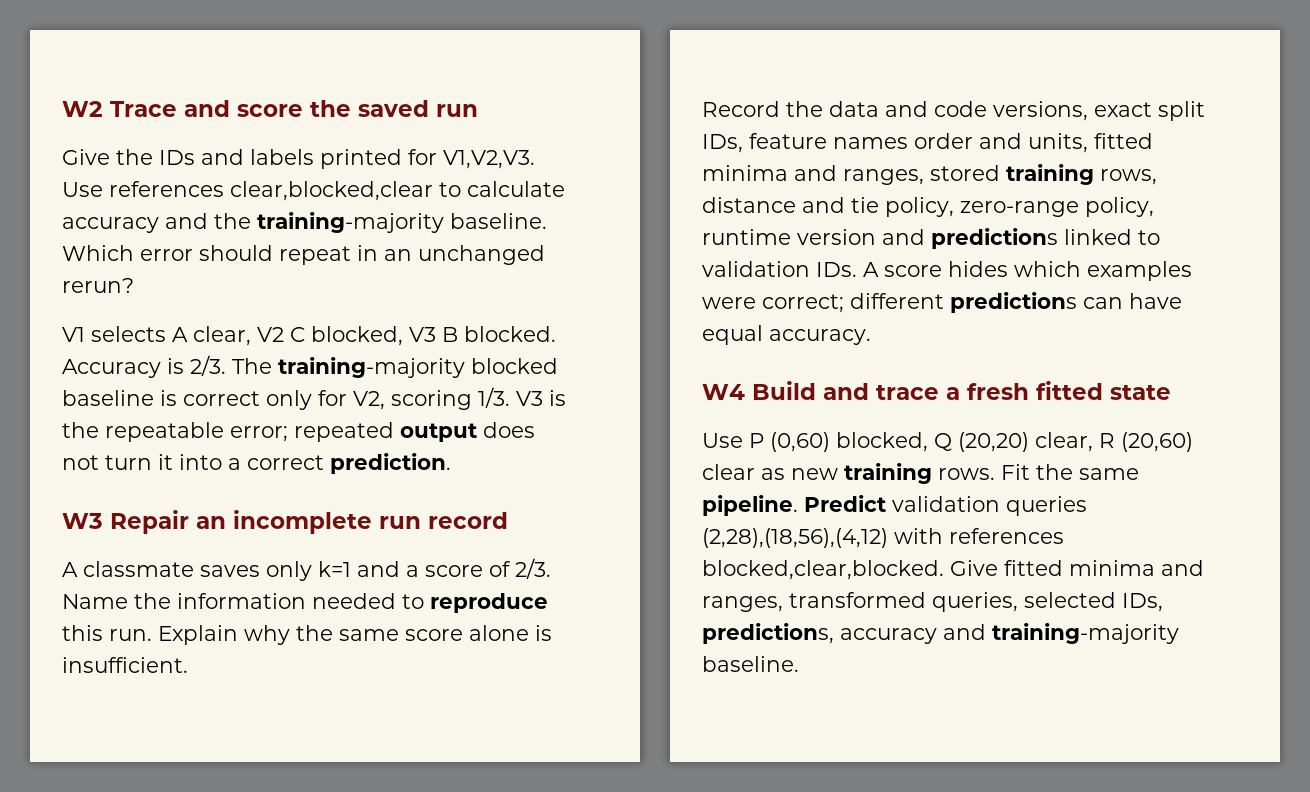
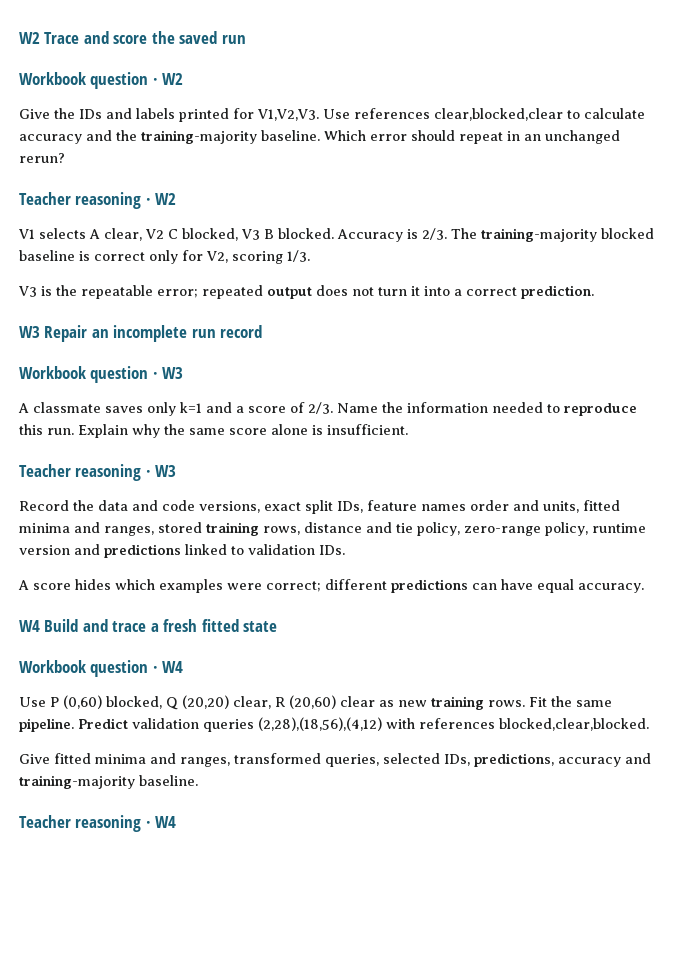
+ Workbook question · W2
+ Teacher reasoning · W2
- The training-majority blocked baseline is correct only for V2, scoring 1/3. V3 is the repeatable error; repeated output does not turn it into a correct prediction.
+ The training-majority blocked baseline is correct only for V2, scoring 1/3.
+ V3 is the repeatable error; repeated output does not turn it into a correct prediction.
+ Workbook question · W3
+ Teacher reasoning · W3
- Record the data and code versions, exact split IDs, feature names order and units, fitted minima and ranges, stored training rows, distance and tie policy, zero-range policy, runtime version and predictions linked to validation IDs. A score hides which examples were correct; different predictions can have equal accuracy.
+ Record the data and code versions, exact split IDs, feature names order and units, fitted minima and ranges, stored training rows, distance and tie policy, zero-range policy, runtime version and predictions linked to validation IDs.
+ A score hides which examples were correct; different predictions can have equal accuracy.
+ Workbook question · W4
- Predict validation queries (2,28),(18,56),(4,12) with references blocked,clear,blocked. Give fitted minima and ranges, transformed queries, selected IDs, predictions, accuracy and training-majority baseline.
+ Predict validation queries (2,28),(18,56),(4,12) with references blocked,clear,blocked.
+ Give fitted minima and ranges, transformed queries, selected IDs, predictions, accuracy and training-majority baseline.
+ Teacher reasoning · W4

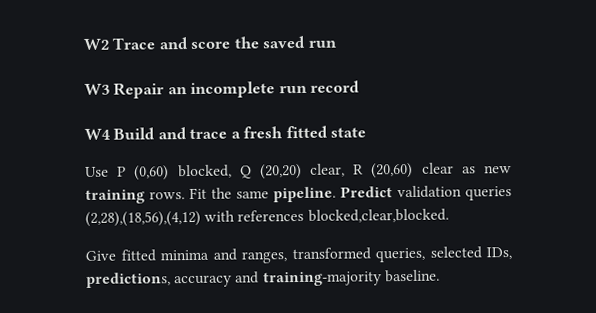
- Workbook question · W2
- Give the IDs and labels printed for V1,V2,V3. Use references clear,blocked,clear to calculate accuracy and the training-majority baseline. Which error should repeat in an unchanged rerun?
- Teacher reasoning · W2
- V1 selects A clear, V2 C blocked, V3 B blocked. Accuracy is 2/3. The training-majority blocked baseline is correct only for V2, scoring 1/3.
- V3 is the repeatable error; repeated output does not turn it into a correct prediction.
- Workbook question · W3
- A classmate saves only k=1 and a score of 2/3. Name the information needed to reproduce this run. Explain why the same score alone is insufficient.
- Teacher reasoning · W3
- Record the data and code versions, exact split IDs, feature names order and units, fitted minima and ranges, stored training rows, distance and tie policy, zero-range policy, runtime version and predictions linked to validation IDs.
- A score hides which examples were correct; different predictions can have equal accuracy.
- Workbook question · W4
- Teacher reasoning · W4

